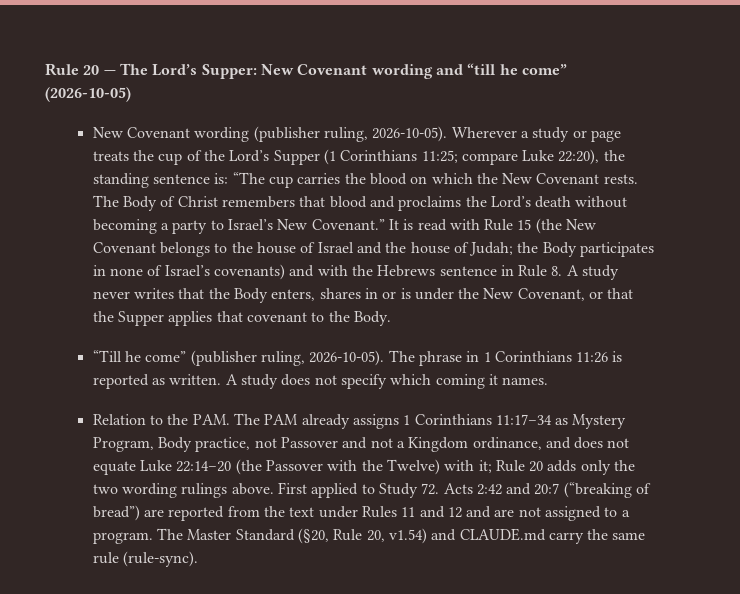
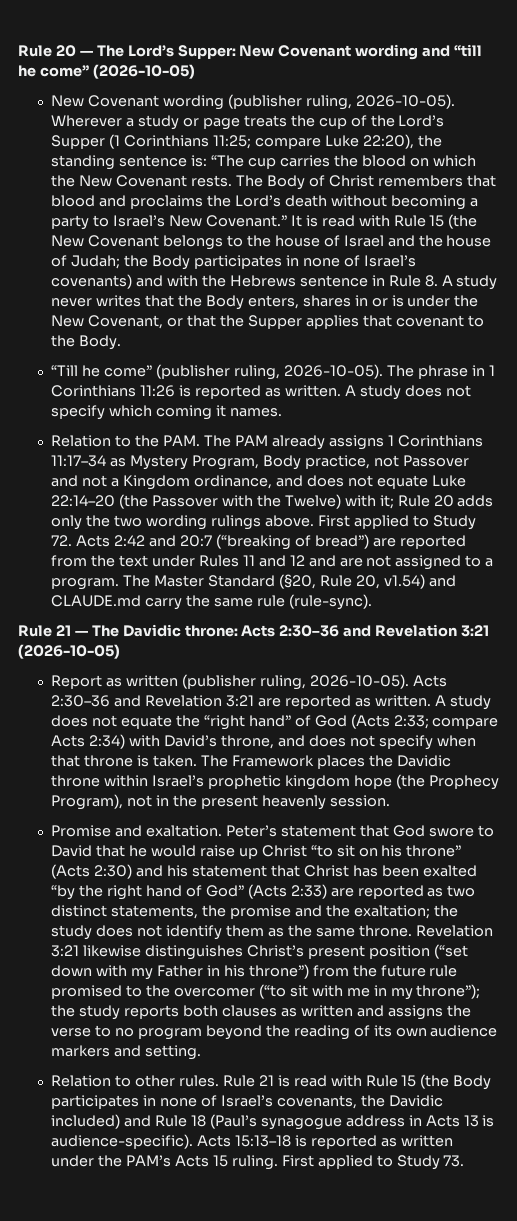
+ Rule 21 — The Davidic throne: Acts 2:30–36 and Revelation 3:21 (2026-10-05)
+ Report as written (publisher ruling, 2026-10-05). Acts 2:30–36 and Revelation 3:21 are reported as written. A study does not equate the “right hand” of God (Acts 2:33; compare Acts 2:34) with David’s throne, and does not specify when that throne is taken. The Framework places the Davidic throne within Israel’s prophetic kingdom hope (the Prophecy Program), not in the present heavenly session.
+ Promise and exaltation. Peter’s statement that God swore to David that he would raise up Christ “to sit on his throne” (Acts 2:30) and his statement that Christ has been exalted “by the right hand of God” (Acts 2:33) are reported as two distinct statements, the promise and the exaltation; the study does not identify them as the same throne. Revelation 3:21 likewise distinguishes Christ’s present position (“set down with my Father in his throne”) from the future rule promised to the overcomer (“to sit with me in my throne”); the study reports both clauses as written and assigns the verse to no program beyond the reading of its own audience markers and setting.
+ Relation to other rules. Rule 21 is read with Rule 15 (the Body participates in none of Israel’s covenants, the Davidic included) and Rule 18 (Paul’s synagogue address in Acts 13 is audience-specific). Acts 15:13–18 is reported as written under the PAM’s Acts 15 ruling. First applied to Study 73.

